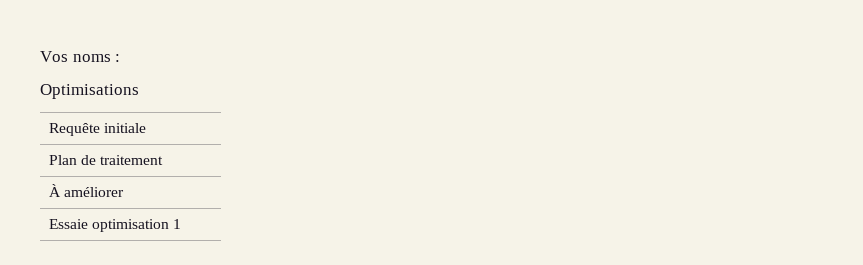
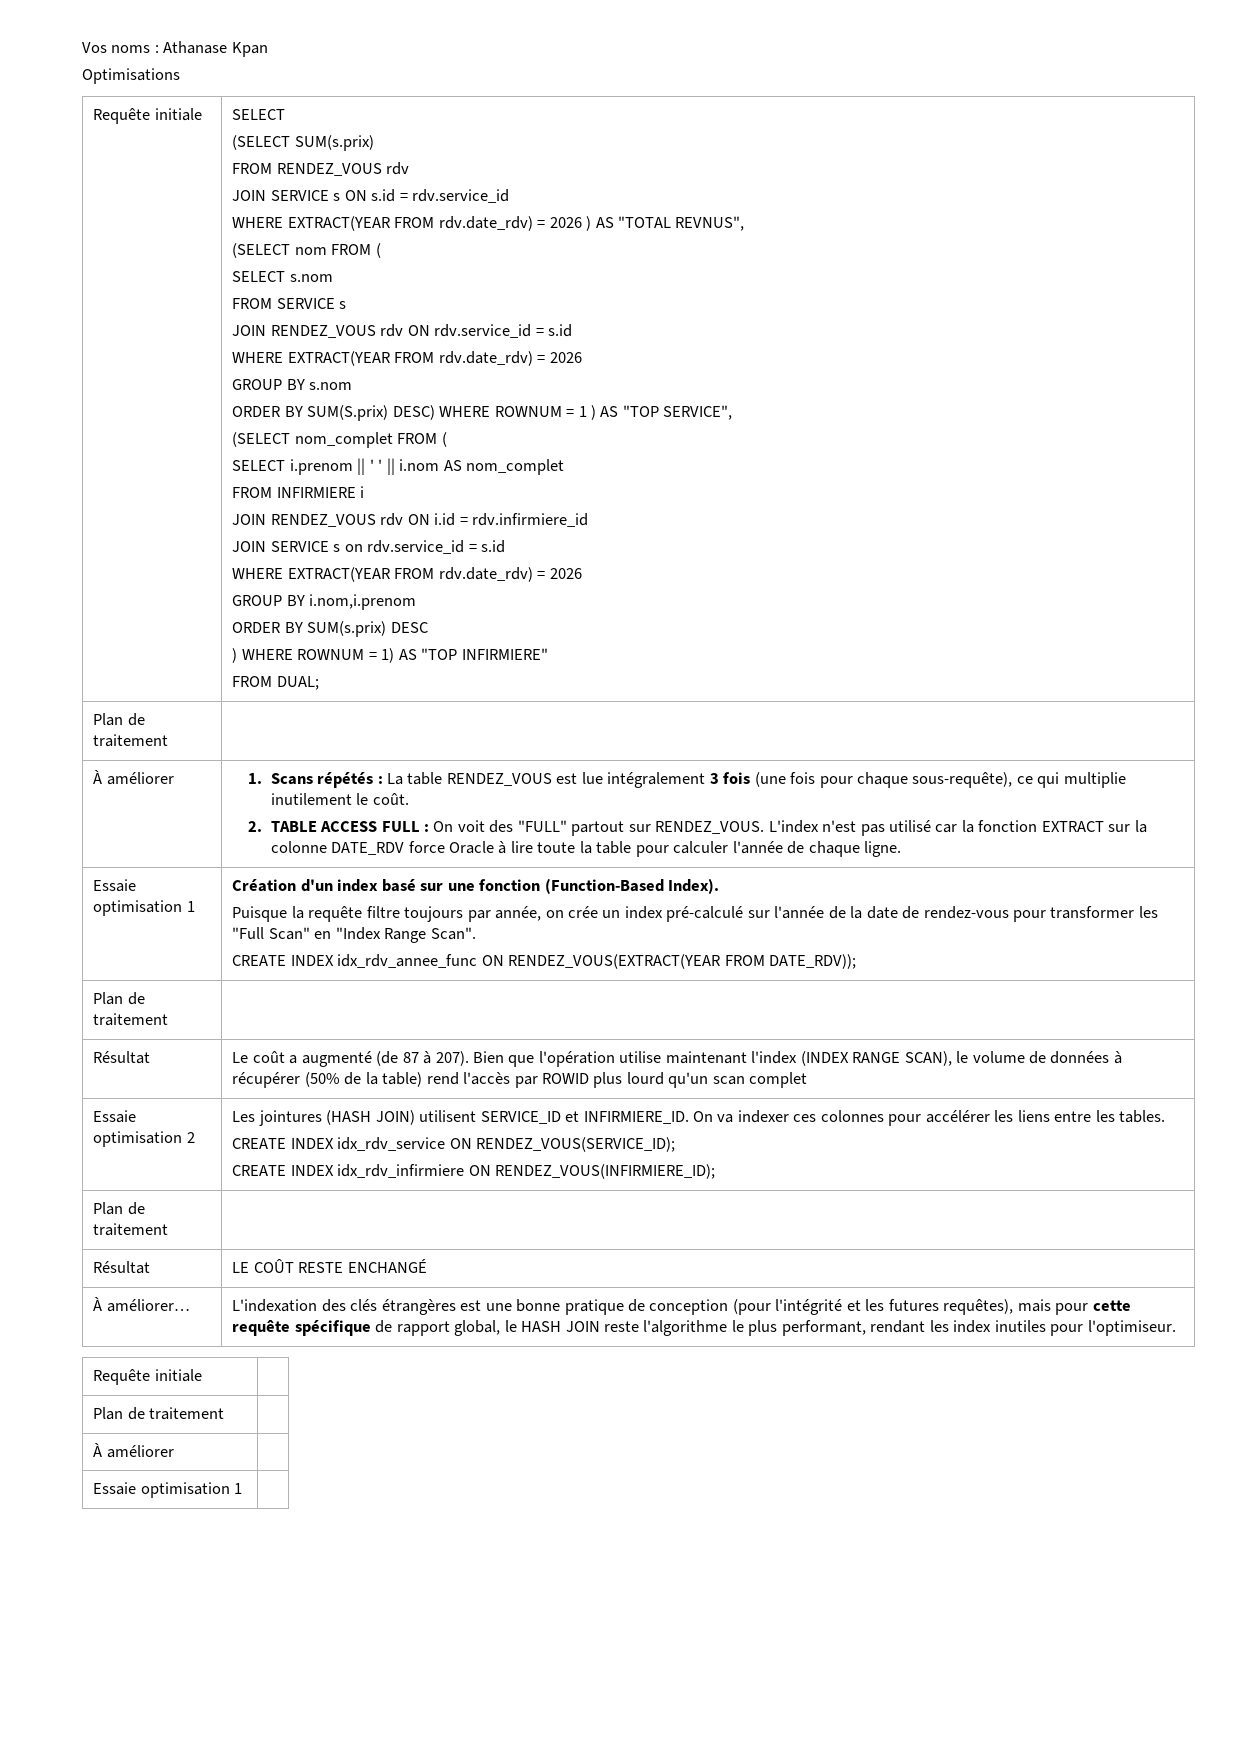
- Vos noms :
+ Vos noms : Athanase Kpan
+ Requête initiale | SELECT
+ (SELECT SUM(s.prix)
+ FROM RENDEZ_VOUS rdv
+ JOIN SERVICE s ON s.id = rdv.service_id
+ WHERE EXTRACT(YEAR FROM rdv.date_rdv) = 2026 ) AS "TOTAL REVNUS",
+ (SELECT nom FROM (
+ SELECT s.nom
+ FROM SERVICE s
+ JOIN RENDEZ_VOUS rdv ON rdv.service_id = s.id
+ WHERE EXTRACT(YEAR FROM rdv.date_rdv) = 2026
+ GROUP BY s.nom
+ ORDER BY SUM(S.prix) DESC) WHERE ROWNUM = 1 ) AS "TOP SERVICE",
+ (SELECT nom_complet FROM (
+ SELECT i.prenom || ' ' || i.nom AS nom_complet
+ FROM INFIRMIERE i
+ JOIN RENDEZ_VOUS rdv ON i.id = rdv.infirmiere_id
+ JOIN SERVICE s on rdv.service_id = s.id
+ WHERE EXTRACT(YEAR FROM rdv.date_rdv) = 2026
+ GROUP BY i.nom,i.prenom
+ ORDER BY SUM(s.prix) DESC
+ ) WHERE ROWNUM = 1) AS "TOP INFIRMIERE"
+ FROM DUAL;
+ Plan de traitement |
+ À améliorer | 1. Scans répétés : La table RENDEZ_VOUS est lue intégralement 3 fois (une fois pour chaque sous-requête), ce qui multiplie inutilement le coût.
+ 2. TABLE ACCESS FULL : On voit des "FULL" partout sur RENDEZ_VOUS. L'index n'est pas utilisé car la fonction EXTRACT sur la colonne DATE_RDV force Oracle à lire toute la table pour calculer l'année de chaque ligne.
+ Essaie optimisation 1 | Création d'un index basé sur une fonction (Function-Based Index).
+ Puisque la requête filtre toujours par année, on crée un index pré-calculé sur l'année de la date de rendez-vous pour transformer les "Full Scan" en "Index Range Scan".
+ CREATE INDEX idx_rdv_annee_func ON RENDEZ_VOUS(EXTRACT(YEAR FROM DATE_RDV));
+ Plan de traitement |
+ Résultat | Le coût a augmenté (de 87 à 207). Bien que l'opération utilise maintenant l'index (INDEX RANGE SCAN), le volume de données à récupérer (50% de la table) rend l'accès par ROWID plus lourd qu'un scan complet
+ Essaie optimisation 2 | Les jointures (HASH JOIN) utilisent SERVICE_ID et INFIRMIERE_ID. On va indexer ces colonnes pour accélérer les liens entre les tables.
+ CREATE INDEX idx_rdv_service ON RENDEZ_VOUS(SERVICE_ID);
+ CREATE INDEX idx_rdv_infirmiere ON RENDEZ_VOUS(INFIRMIERE_ID);
+ Plan de traitement |
+ Résultat | LE COÛT RESTE ENCHANGÉ
+ À améliorer… | L'indexation des clés étrangères est une bonne pratique de conception (pour l'intégrité et les futures requêtes), mais pour cette requête spécifique de rapport global, le HASH JOIN reste l'algorithme le plus performant, rendant les index inutiles pour l'optimiseur.

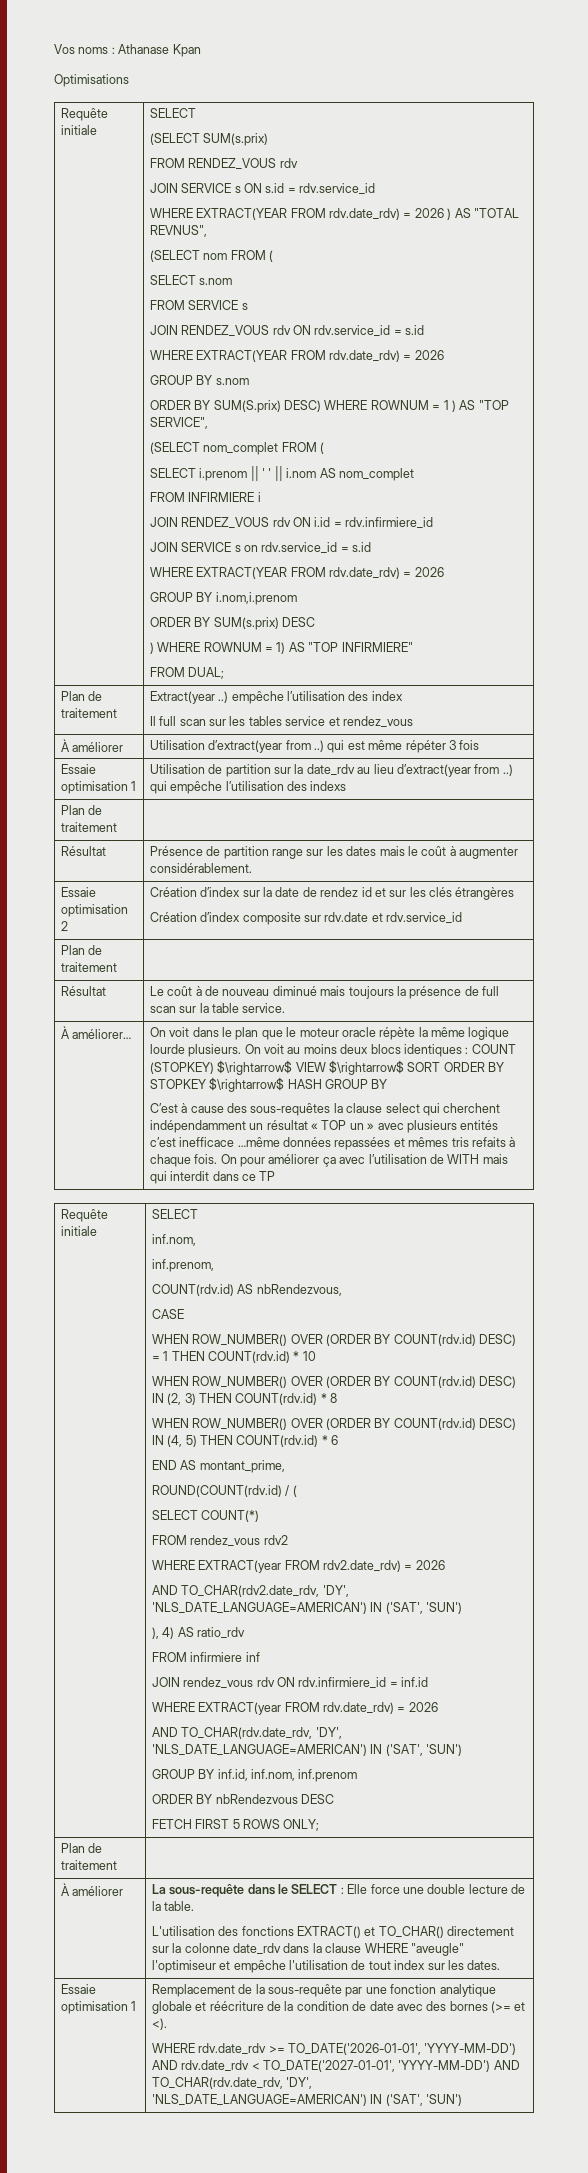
  FROM DUAL;
+ Plan de traitement | Extract(year ..) empêche l’utilisation des index
+ Il full scan sur les tables service et rendez_vous
+ À améliorer | Utilisation d’extract(year from ..) qui est même répéter 3 fois
+ Essaie optimisation 1 | Utilisation de partition sur la date_rdv au lieu d’extract(year from ..) qui empêche l’utilisation des indexs
  Plan de traitement |
- À améliorer | 1. Scans répétés : La table RENDEZ_VOUS est lue intégralement 3 fois (une fois pour chaque sous-requête), ce qui multiplie inutilement le coût.
- 2. TABLE ACCESS FULL : On voit des "FULL" partout sur RENDEZ_VOUS. L'index n'est pas utilisé car la fonction EXTRACT sur la colonne DATE_RDV force Oracle à lire toute la table pour calculer l'année de chaque ligne.
- Essaie optimisation 1 | Création d'un index basé sur une fonction (Function-Based Index).
- Puisque la requête filtre toujours par année, on crée un index pré-calculé sur l'année de la date de rendez-vous pour transformer les "Full Scan" en "Index Range Scan".
- CREATE INDEX idx_rdv_annee_func ON RENDEZ_VOUS(EXTRACT(YEAR FROM DATE_RDV));
+ Résultat | Présence de partition range sur les dates mais le coût à augmenter considérablement.
+ Essaie optimisation 2 | Création d’index sur la date de rendez id et sur les clés étrangères
+ Création d’index composite sur rdv.date et rdv.service_id
- Résultat | Le coût a augmenté (de 87 à 207). Bien que l'opération utilise maintenant l'index (INDEX RANGE SCAN), le volume de données à récupérer (50% de la table) rend l'accès par ROWID plus lourd qu'un scan complet
- Essaie optimisation 2 | Les jointures (HASH JOIN) utilisent SERVICE_ID et INFIRMIERE_ID. On va indexer ces colonnes pour accélérer les liens entre les tables.
- CREATE INDEX idx_rdv_service ON RENDEZ_VOUS(SERVICE_ID);
- CREATE INDEX idx_rdv_infirmiere ON RENDEZ_VOUS(INFIRMIERE_ID);
+ Résultat | Le coût à de nouveau diminué mais toujours la présence de full scan sur la table service.
+ À améliorer… | On voit dans le plan que le moteur oracle répète la même logique lourde plusieurs. On voit au moins deux blocs identiques : COUNT (STOPKEY) $\rightarrow$ VIEW $\rightarrow$ SORT ORDER BY STOPKEY $\rightarrow$ HASH GROUP BY
+ C’est à cause des sous-requêtes la clause select qui cherchent indépendamment un résultat « TOP un » avec plusieurs entités c’est inefficace …même données repassées et mêmes tris refaits à chaque fois. On pour améliorer ça avec l’utilisation de WITH mais qui interdit dans ce TP
+ Requête initiale | SELECT
+ inf.nom,
+ inf.prenom,
+ COUNT(rdv.id) AS nbRendezvous,
+ CASE
+ WHEN ROW_NUMBER() OVER (ORDER BY COUNT(rdv.id) DESC) = 1 THEN COUNT(rdv.id) * 10
+ WHEN ROW_NUMBER() OVER (ORDER BY COUNT(rdv.id) DESC) IN (2, 3) THEN COUNT(rdv.id) * 8
+ WHEN ROW_NUMBER() OVER (ORDER BY COUNT(rdv.id) DESC) IN (4, 5) THEN COUNT(rdv.id) * 6
+ END AS montant_prime,
+ ROUND(COUNT(rdv.id) / (
+ SELECT COUNT(*)
+ FROM rendez_vous rdv2
+ WHERE EXTRACT(year FROM rdv2.date_rdv) = 2026
+ AND TO_CHAR(rdv2.date_rdv, 'DY', 'NLS_DATE_LANGUAGE=AMERICAN') IN ('SAT', 'SUN')
+ ), 4) AS ratio_rdv
+ FROM infirmiere inf
+ JOIN rendez_vous rdv ON rdv.infirmiere_id = inf.id
+ WHERE EXTRACT(year FROM rdv.date_rdv) = 2026
+ AND TO_CHAR(rdv.date_rdv, 'DY', 'NLS_DATE_LANGUAGE=AMERICAN') IN ('SAT', 'SUN')
+ GROUP BY inf.id, inf.nom, inf.prenom
+ ORDER BY nbRendezvous DESC
+ FETCH FIRST 5 ROWS ONLY;
  Plan de traitement |
- Résultat | LE COÛT RESTE ENCHANGÉ
- À améliorer… | L'indexation des clés étrangères est une bonne pratique de conception (pour l'intégrité et les futures requêtes), mais pour cette requête spécifique de rapport global, le HASH JOIN reste l'algorithme le plus performant, rendant les index inutiles pour l'optimiseur.
- Requête initiale |
- Plan de traitement |
- À améliorer |
- Essaie optimisation 1 |
+ À améliorer | La sous-requête dans le SELECT : Elle force une double lecture de la table.
+ L'utilisation des fonctions EXTRACT() et TO_CHAR() directement sur la colonne date_rdv dans la clause WHERE "aveugle" l'optimiseur et empêche l'utilisation de tout index sur les dates.
+ Essaie optimisation 1 | Remplacement de la sous-requête par une fonction analytique globale et réécriture de la condition de date avec des bornes (>= et <).
+ WHERE rdv.date_rdv >= TO_DATE('2026-01-01', 'YYYY-MM-DD') AND rdv.date_rdv < TO_DATE('2027-01-01', 'YYYY-MM-DD') AND TO_CHAR(rdv.date_rdv, 'DY', 'NLS_DATE_LANGUAGE=AMERICAN') IN ('SAT', 'SUN')

